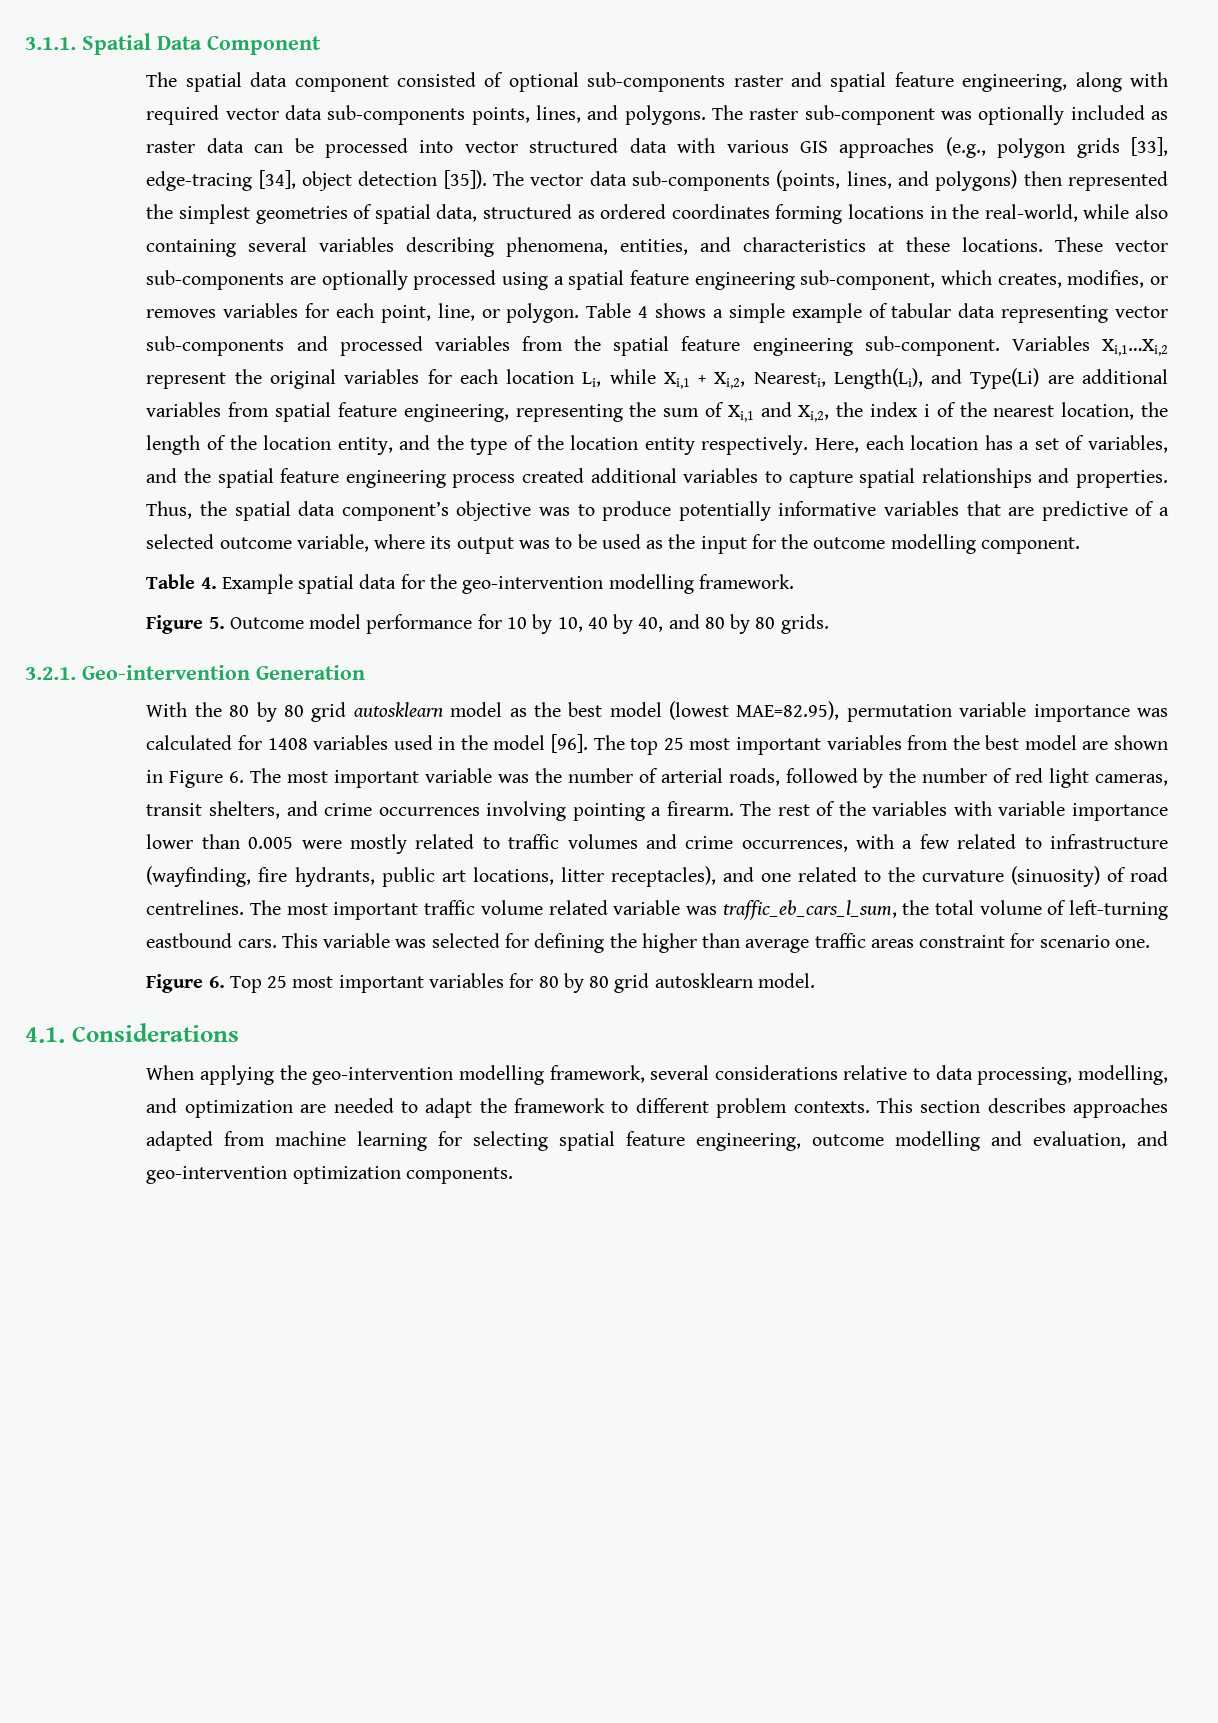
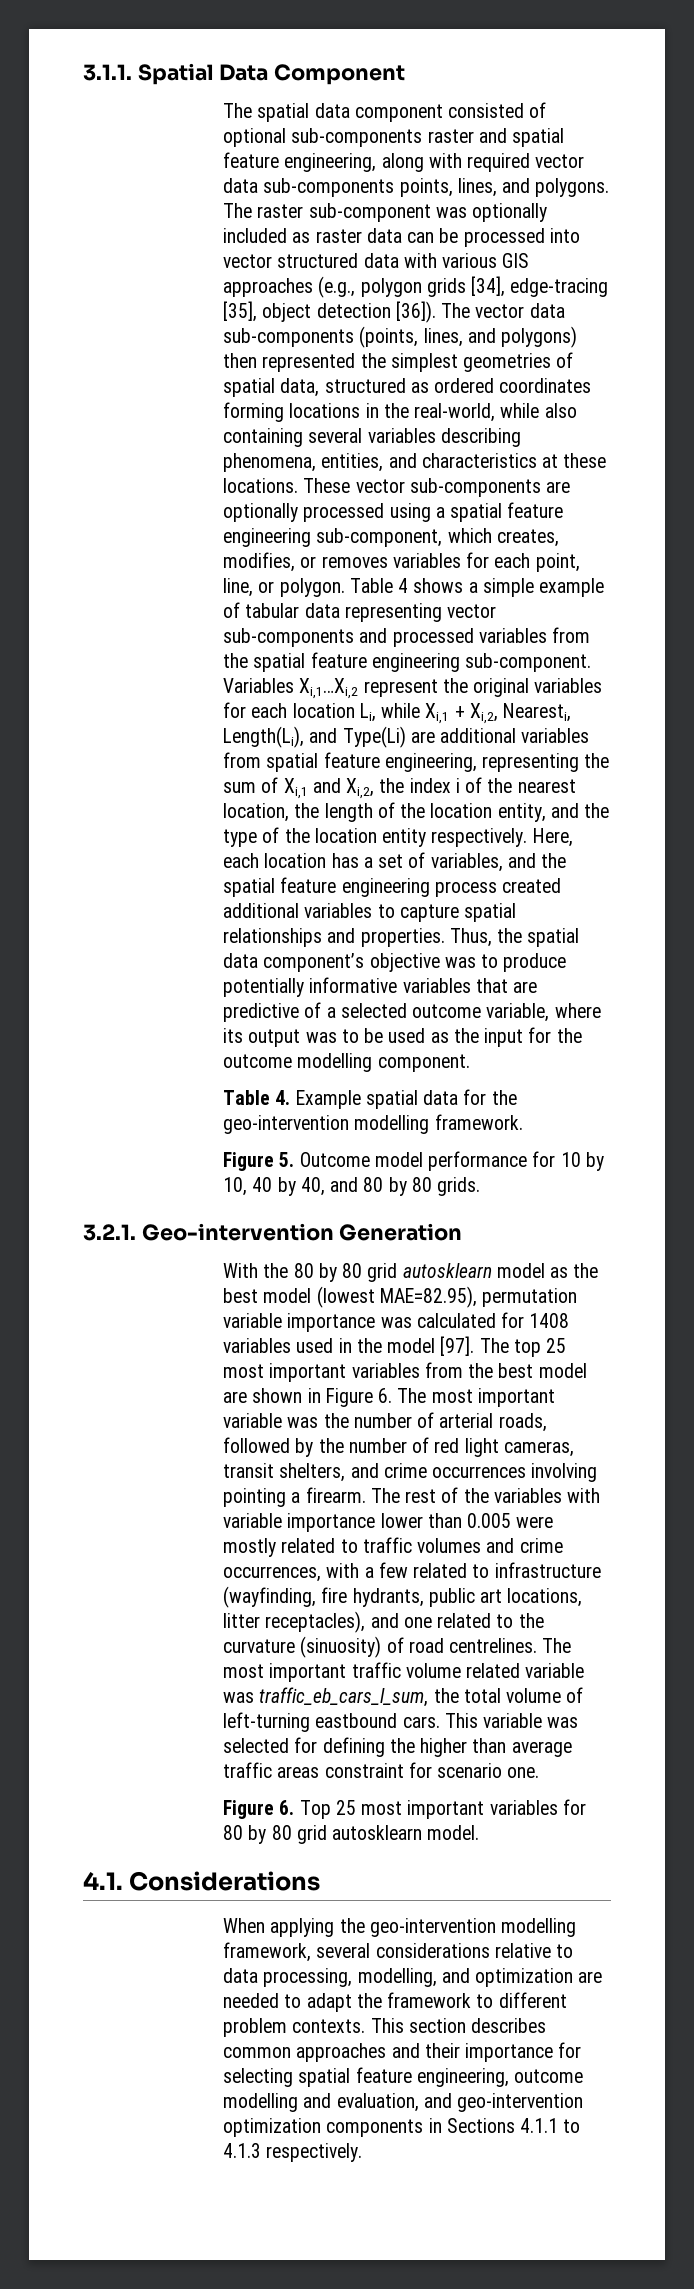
- The raster sub-component was optionally included as raster data can be processed into vector structured data with various GIS approaches (e.g., polygon grids [33], edge-tracing [34], object detection [35]).
+ The raster sub-component was optionally included as raster data can be processed into vector structured data with various GIS approaches (e.g., polygon grids [34], edge-tracing [35], object detection [36]).
- With the 80 by 80 grid autosklearn model as the best model (lowest MAE=82.95), permutation variable importance was calculated for 1408 variables used in the model [96].
+ With the 80 by 80 grid autosklearn model as the best model (lowest MAE=82.95), permutation variable importance was calculated for 1408 variables used in the model [97].
- This section describes approaches adapted from machine learning for selecting spatial feature engineering, outcome modelling and evaluation, and geo-intervention optimization components.
+ This section describes common approaches and their importance for selecting spatial feature engineering, outcome modelling and evaluation, and geo-intervention optimization components in Sections 4.1.1 to 4.1.3 respectively.

